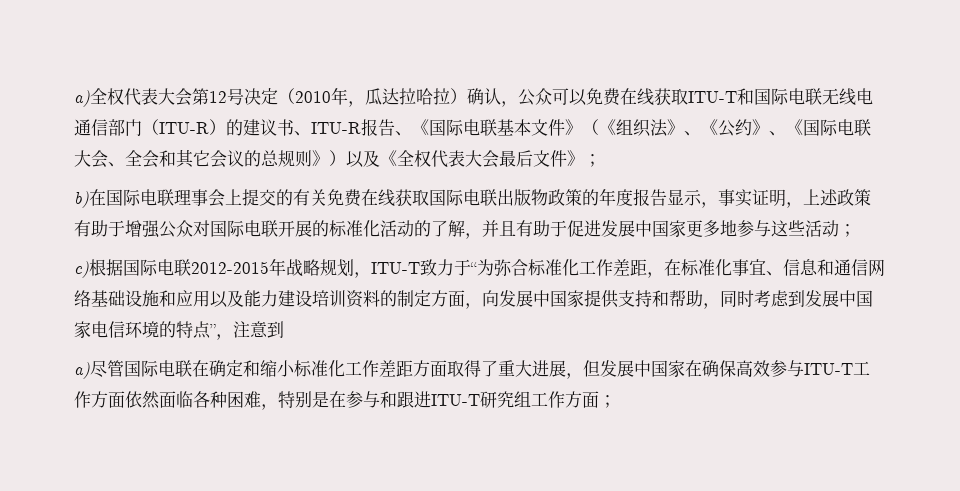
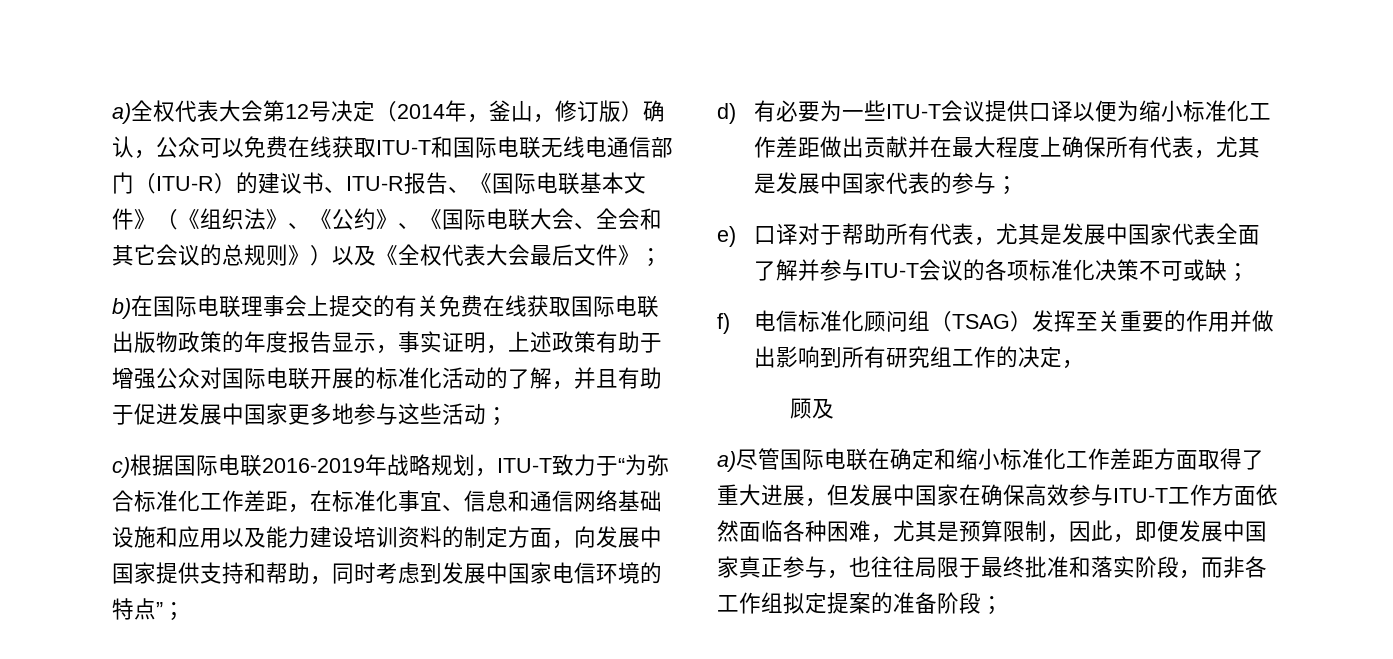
- a)全权代表大会第12号决定（2010年，瓜达拉哈拉）确认，公众可以免费在线获取ITU-T和国际电联无线电通信部门（ITU-R）的建议书、ITU-R报告、《国际电联基本文件》（《组织法》、《公约》、《国际电联大会、全会和其它会议的总规则》）以及《全权代表大会最后文件》；
+ a)全权代表大会第12号决定（2014年，釜山，修订版）确认，公众可以免费在线获取ITU-T和国际电联无线电通信部门（ITU-R）的建议书、ITU-R报告、《国际电联基本文件》（《组织法》、《公约》、《国际电联大会、全会和其它会议的总规则》）以及《全权代表大会最后文件》；
- c)根据国际电联2012-2015年战略规划，ITU-T致力于“为弥合标准化工作差距，在标准化事宜、信息和通信网络基础设施和应用以及能力建设培训资料的制定方面，向发展中国家提供支持和帮助，同时考虑到发展中国家电信环境的特点”，注意到
+ c)根据国际电联2016-2019年战略规划，ITU-T致力于“为弥合标准化工作差距，在标准化事宜、信息和通信网络基础设施和应用以及能力建设培训资料的制定方面，向发展中国家提供支持和帮助，同时考虑到发展中国家电信环境的特点”；
+ d)有必要为一些ITU-T会议提供口译以便为缩小标准化工作差距做出贡献并在最大程度上确保所有代表，尤其是发展中国家代表的参与；
+ e)口译对于帮助所有代表，尤其是发展中国家代表全面了解并参与ITU-T会议的各项标准化决策不可或缺；
+ f)电信标准化顾问组（TSAG）发挥至关重要的作用并做出影响到所有研究组工作的决定，
+ 顾及
- a)尽管国际电联在确定和缩小标准化工作差距方面取得了重大进展，但发展中国家在确保高效参与ITU-T工作方面依然面临各种困难，特别是在参与和跟进ITU-T研究组工作方面；
+ a)尽管国际电联在确定和缩小标准化工作差距方面取得了重大进展，但发展中国家在确保高效参与ITU-T工作方面依然面临各种困难，尤其是预算限制，因此，即便发展中国家真正参与，也往往局限于最终批准和落实阶段，而非各工作组拟定提案的准备阶段；

